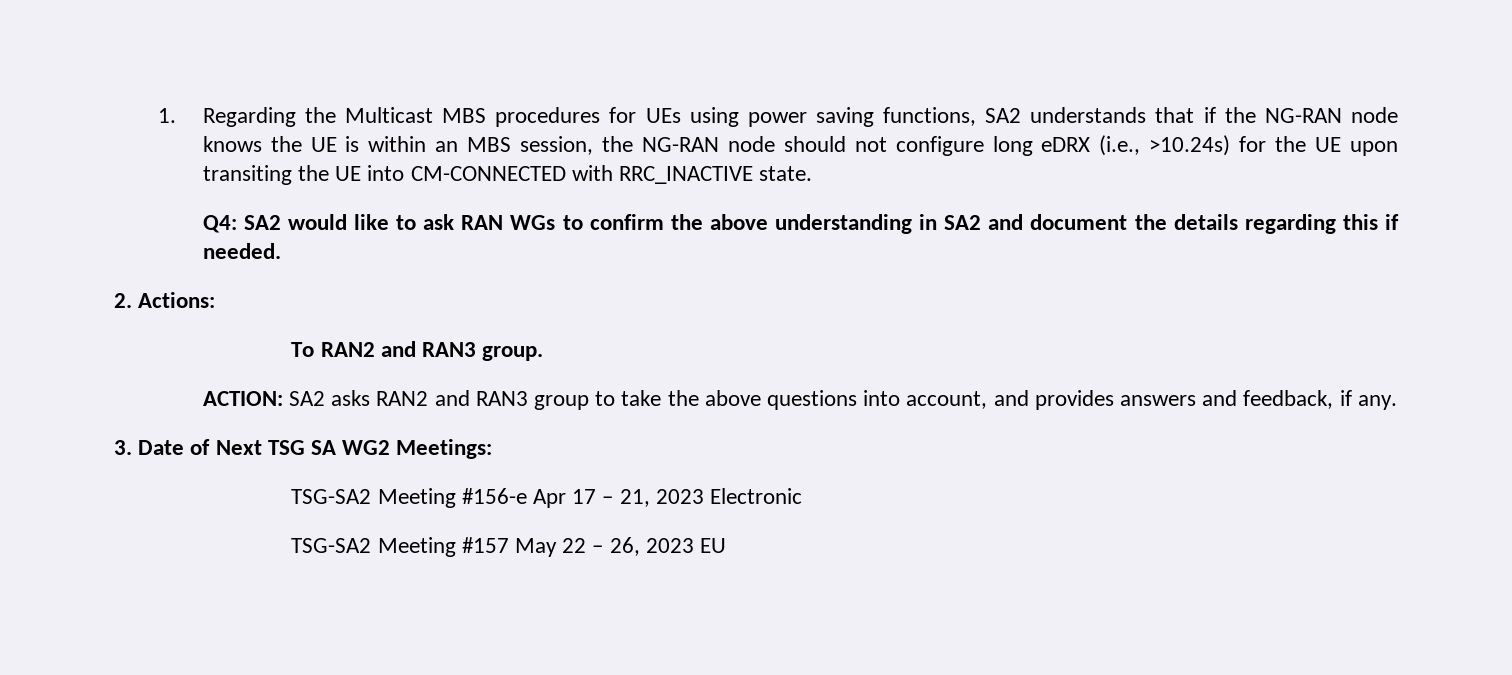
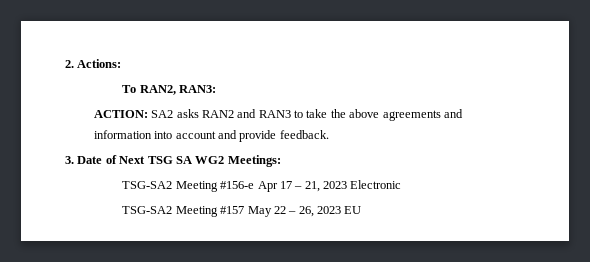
- 1. Regarding the Multicast MBS procedures for UEs using power saving functions, SA2 understands that if the NG-RAN node knows the UE is within an MBS session, the NG-RAN node should not configure long eDRX (i.e., >10.24s) for the UE upon transiting the UE into CM-CONNECTED with RRC_INACTIVE state.
- Q4: SA2 would like to ask RAN WGs to confirm the above understanding in SA2 and document the details regarding this if needed.
- To RAN2 and RAN3 group.
+ To RAN2, RAN3:
- ACTION: SA2 asks RAN2 and RAN3 group to take the above questions into account, and provides answers and feedback, if any.
+ ACTION: SA2 asks RAN2 and RAN3 to take the above agreements and information into account and provide feedback.

